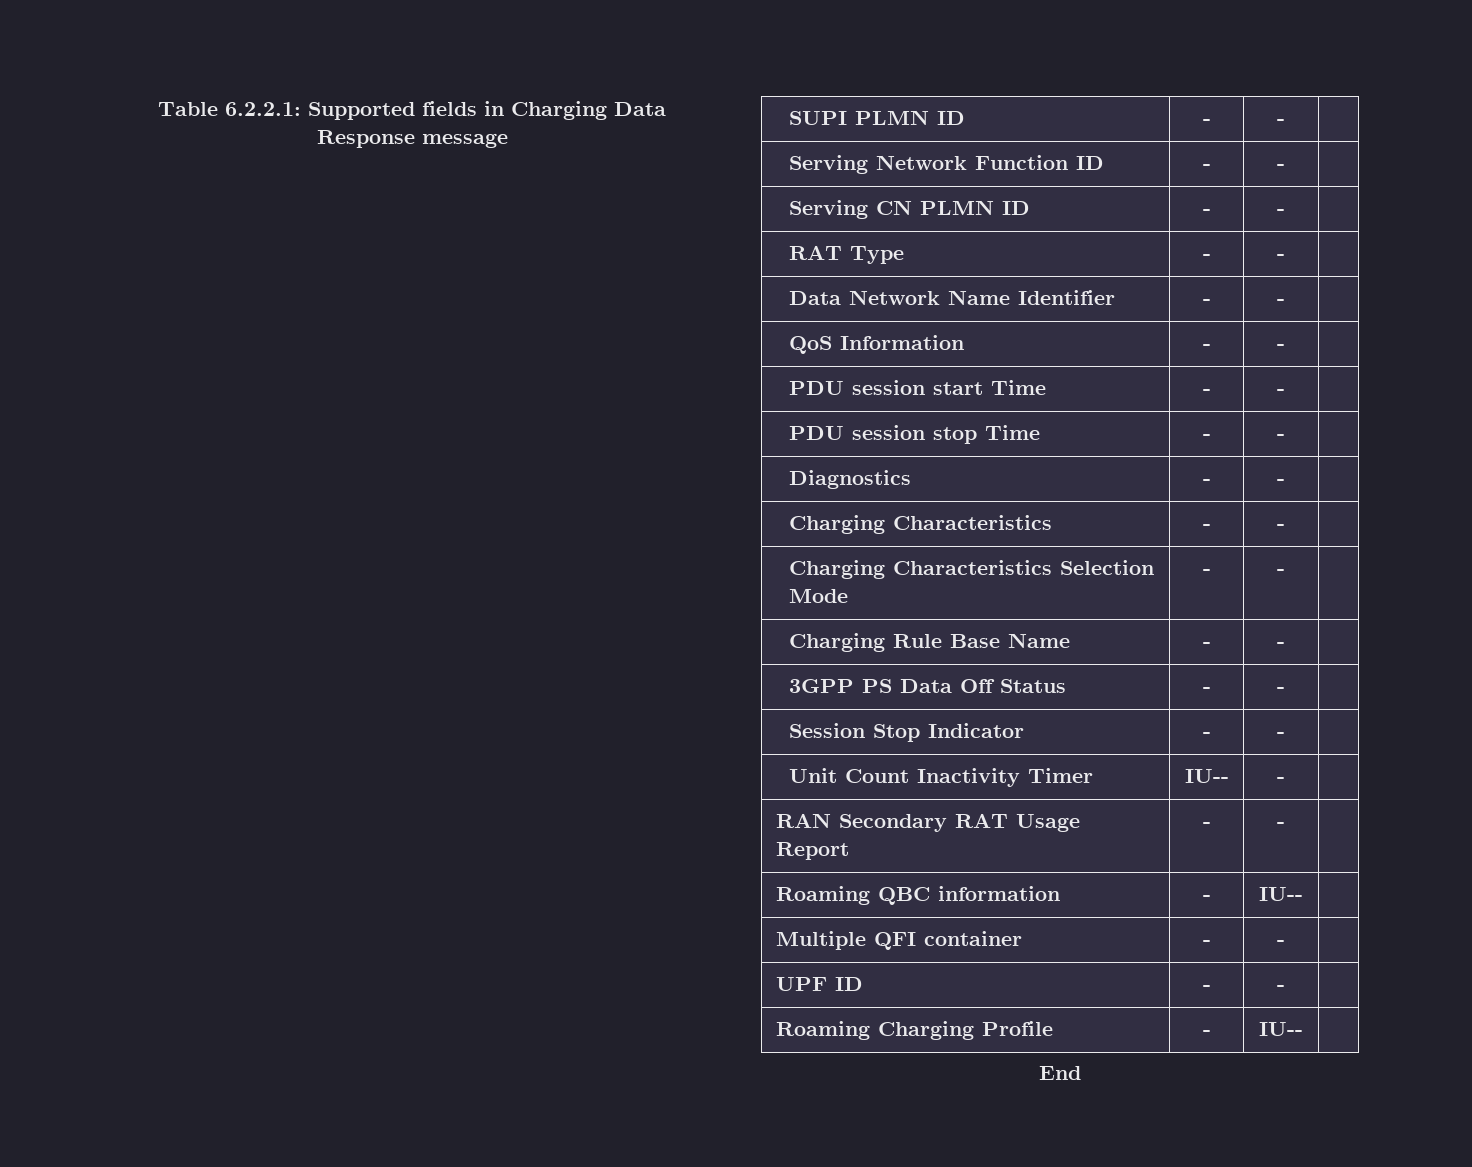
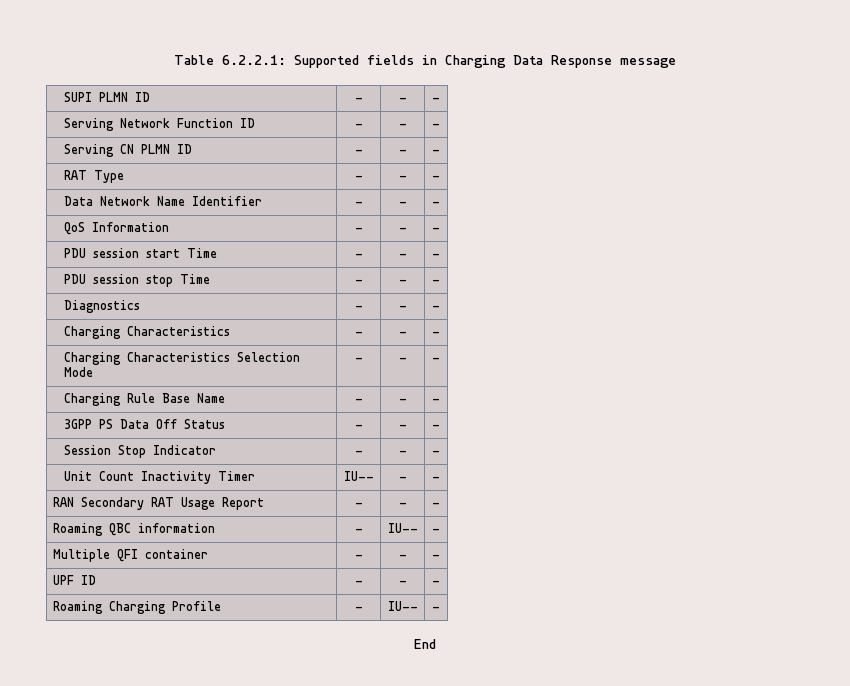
- SUPI PLMN ID | - | - |
+ SUPI PLMN ID | - | - | -
- Serving Network Function ID | - | - |
+ Serving Network Function ID | - | - | -
- Serving CN PLMN ID | - | - |
+ Serving CN PLMN ID | - | - | -
- RAT Type | - | - |
+ RAT Type | - | - | -
- Data Network Name Identifier | - | - |
+ Data Network Name Identifier | - | - | -
- QoS Information | - | - |
+ QoS Information | - | - | -
- PDU session start Time | - | - |
+ PDU session start Time | - | - | -
- PDU session stop Time | - | - |
+ PDU session stop Time | - | - | -
- Diagnostics | - | - |
+ Diagnostics | - | - | -
- Charging Characteristics | - | - |
+ Charging Characteristics | - | - | -
- Charging Characteristics Selection Mode | - | - |
+ Charging Characteristics Selection Mode | - | - | -
- Charging Rule Base Name | - | - |
+ Charging Rule Base Name | - | - | -
- 3GPP PS Data Off Status | - | - |
+ 3GPP PS Data Off Status | - | - | -
- Session Stop Indicator | - | - |
+ Session Stop Indicator | - | - | -
- Unit Count Inactivity Timer | IU-- | - |
+ Unit Count Inactivity Timer | IU-- | - | -
- RAN Secondary RAT Usage Report | - | - |
+ RAN Secondary RAT Usage Report | - | - | -
- Roaming QBC information | - | IU-- |
+ Roaming QBC information | - | IU-- | -
- Multiple QFI container | - | - |
+ Multiple QFI container | - | - | -
- UPF ID | - | - |
+ UPF ID | - | - | -
- Roaming Charging Profile | - | IU-- |
+ Roaming Charging Profile | - | IU-- | -

